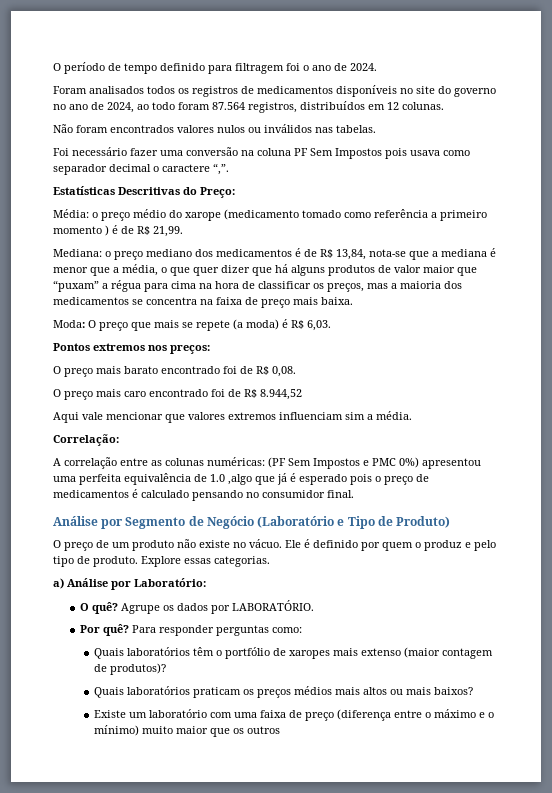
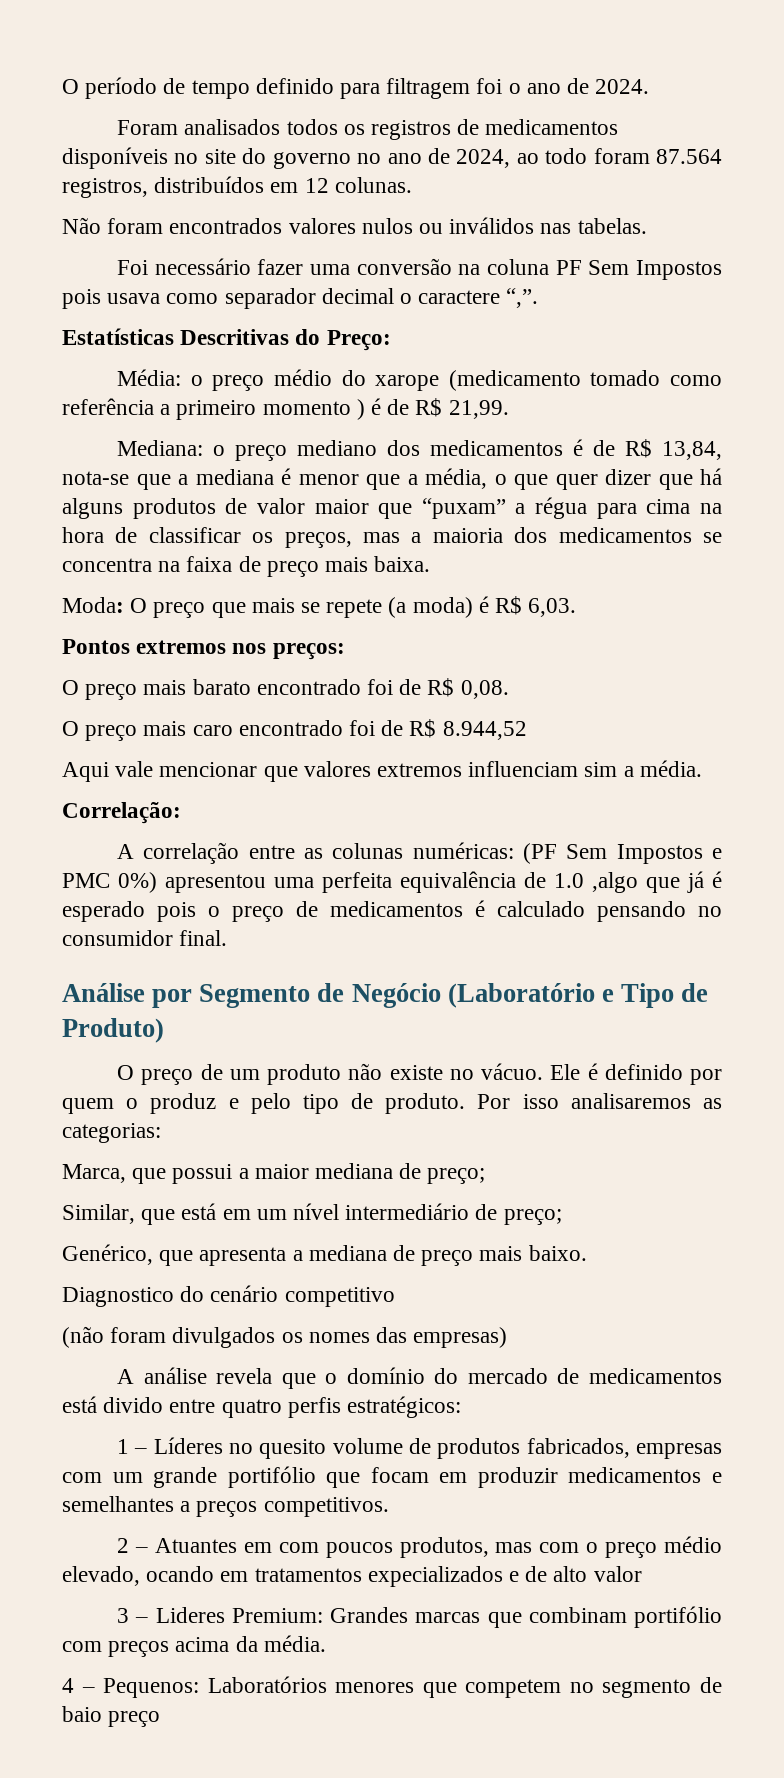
- Explore essas categorias.
- a) Análise por Laboratório:
- O quê? Agrupe os dados por LABORATÓRIO.
- Por quê? Para responder perguntas como:
- Quais laboratórios têm o portfólio de xaropes mais extenso (maior contagem de produtos)?
- Quais laboratórios praticam os preços médios mais altos ou mais baixos?
- Existe um laboratório com uma faixa de preço (diferença entre o máximo e o mínimo) muito maior que os outros
+ Por isso analisaremos as categorias:
+ Marca, que possui a maior mediana de preço;
+ Similar, que está em um nível intermediário de preço;
+ Genérico, que apresenta a mediana de preço mais baixo.
+ Diagnostico do cenário competitivo
+ (não foram divulgados os nomes das empresas)
+ A análise revela que o domínio do mercado de medicamentos está divido entre quatro perfis estratégicos:
+ 1 – Líderes no quesito volume de produtos fabricados, empresas com um grande portifólio que focam em produzir medicamentos e semelhantes a preços competitivos.
+ 2 – Atuantes em com poucos produtos, mas com o preço médio elevado, ocando em tratamentos expecializados e de alto valor
+ 3 – Lideres Premium: Grandes marcas que combinam portifólio com preços acima da média.
+ 4 – Pequenos: Laboratórios menores que competem no segmento de baio preço

